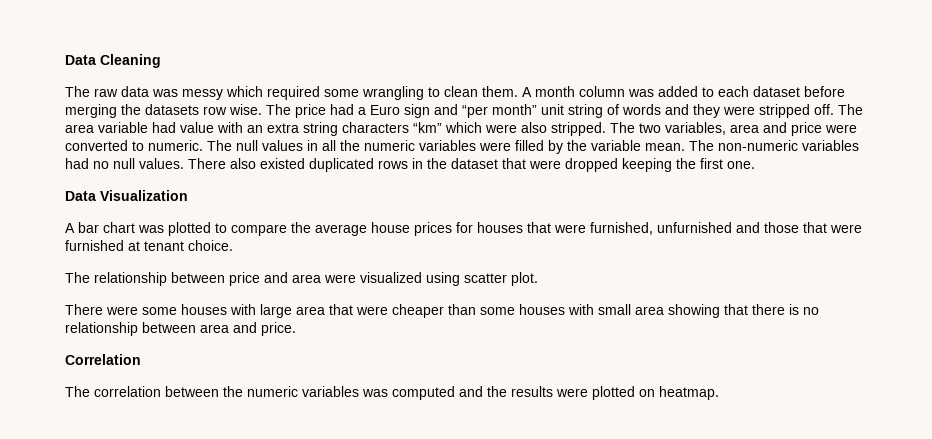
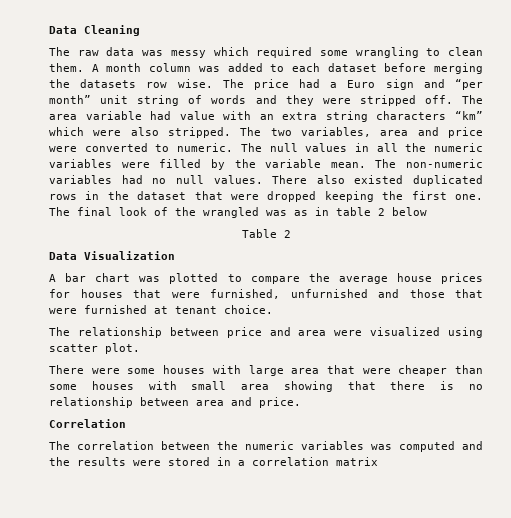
+ The final look of the wrangled was as in table 2 below
+ Table 2
- The correlation between the numeric variables was computed and the results were plotted on heatmap.
+ The correlation between the numeric variables was computed and the results were stored in a correlation matrix

